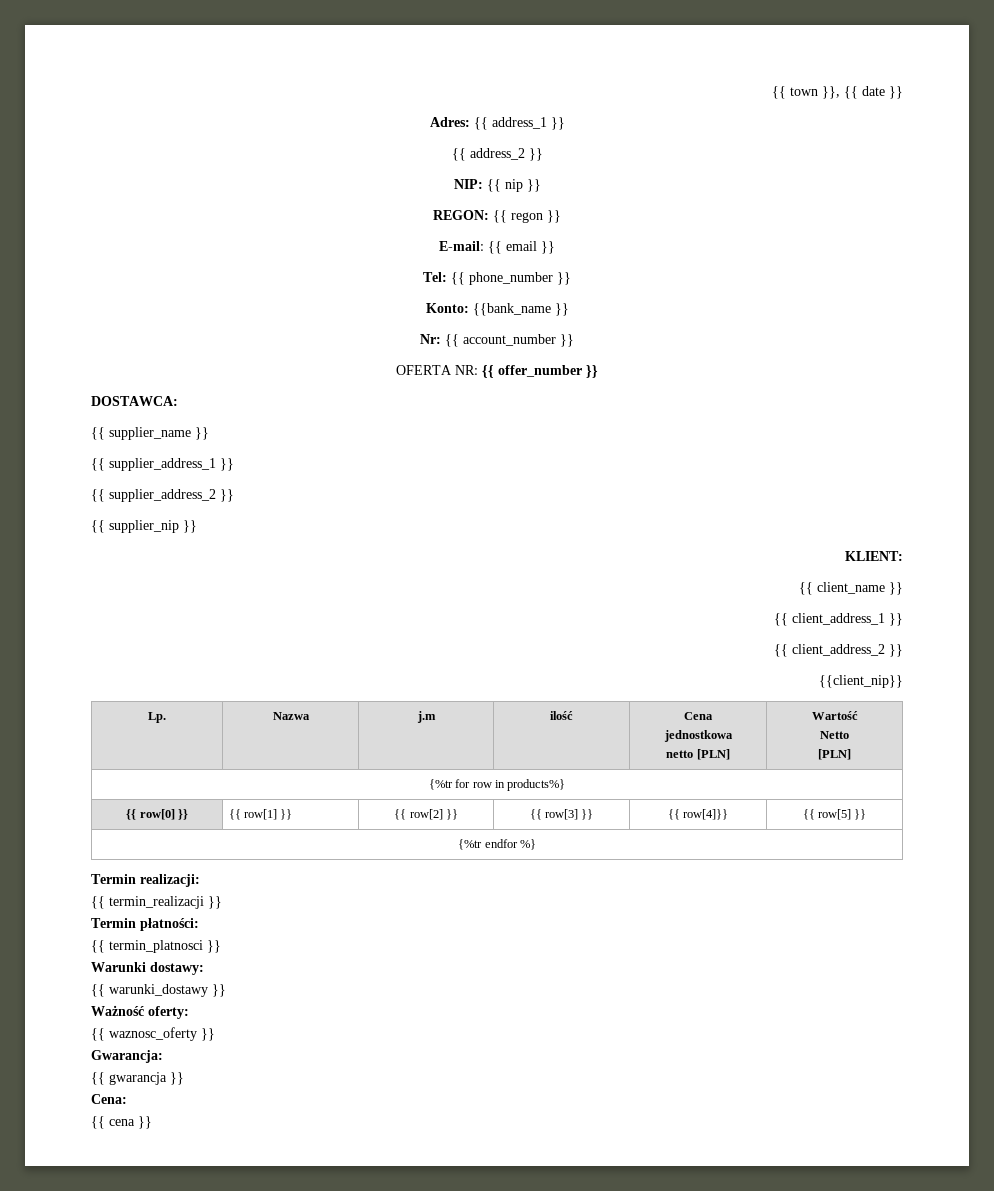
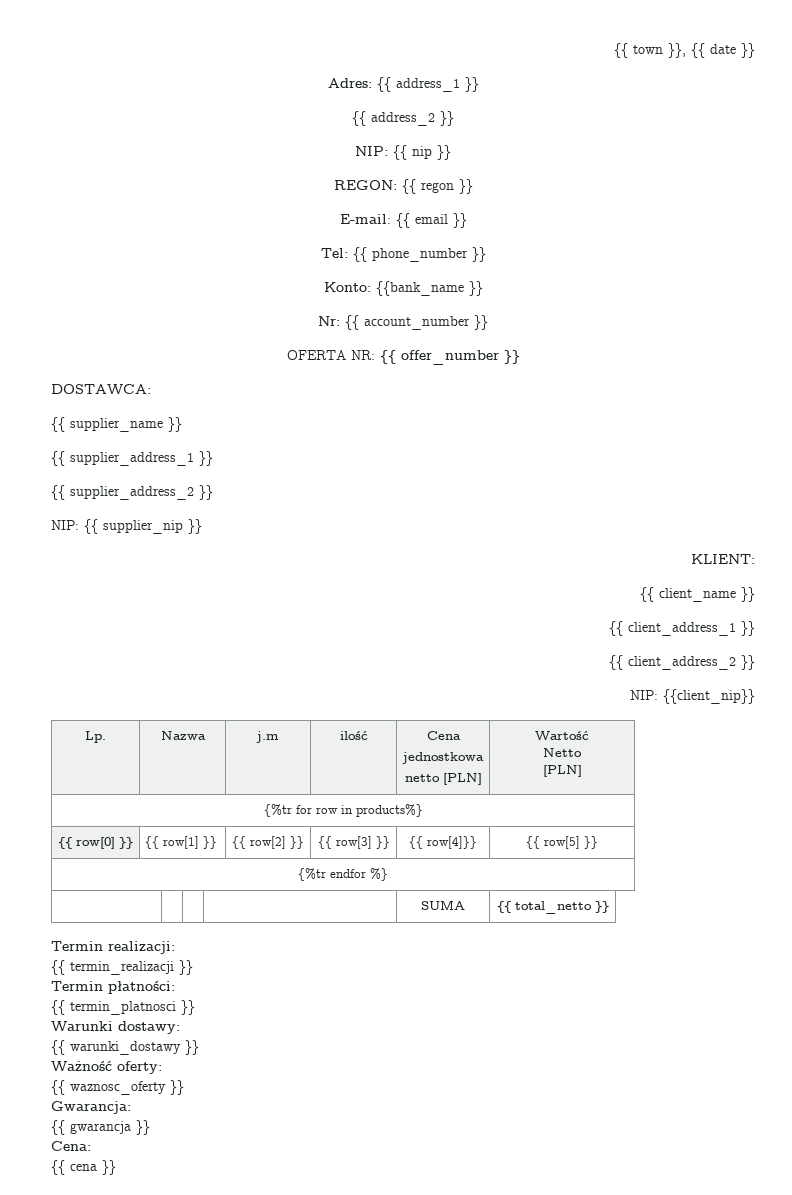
- {{ supplier_nip }}
+ NIP: {{ supplier_nip }}
- {{client_nip}}
+ NIP: {{client_nip}}
+ | | | | SUMA | {{ total_netto }}

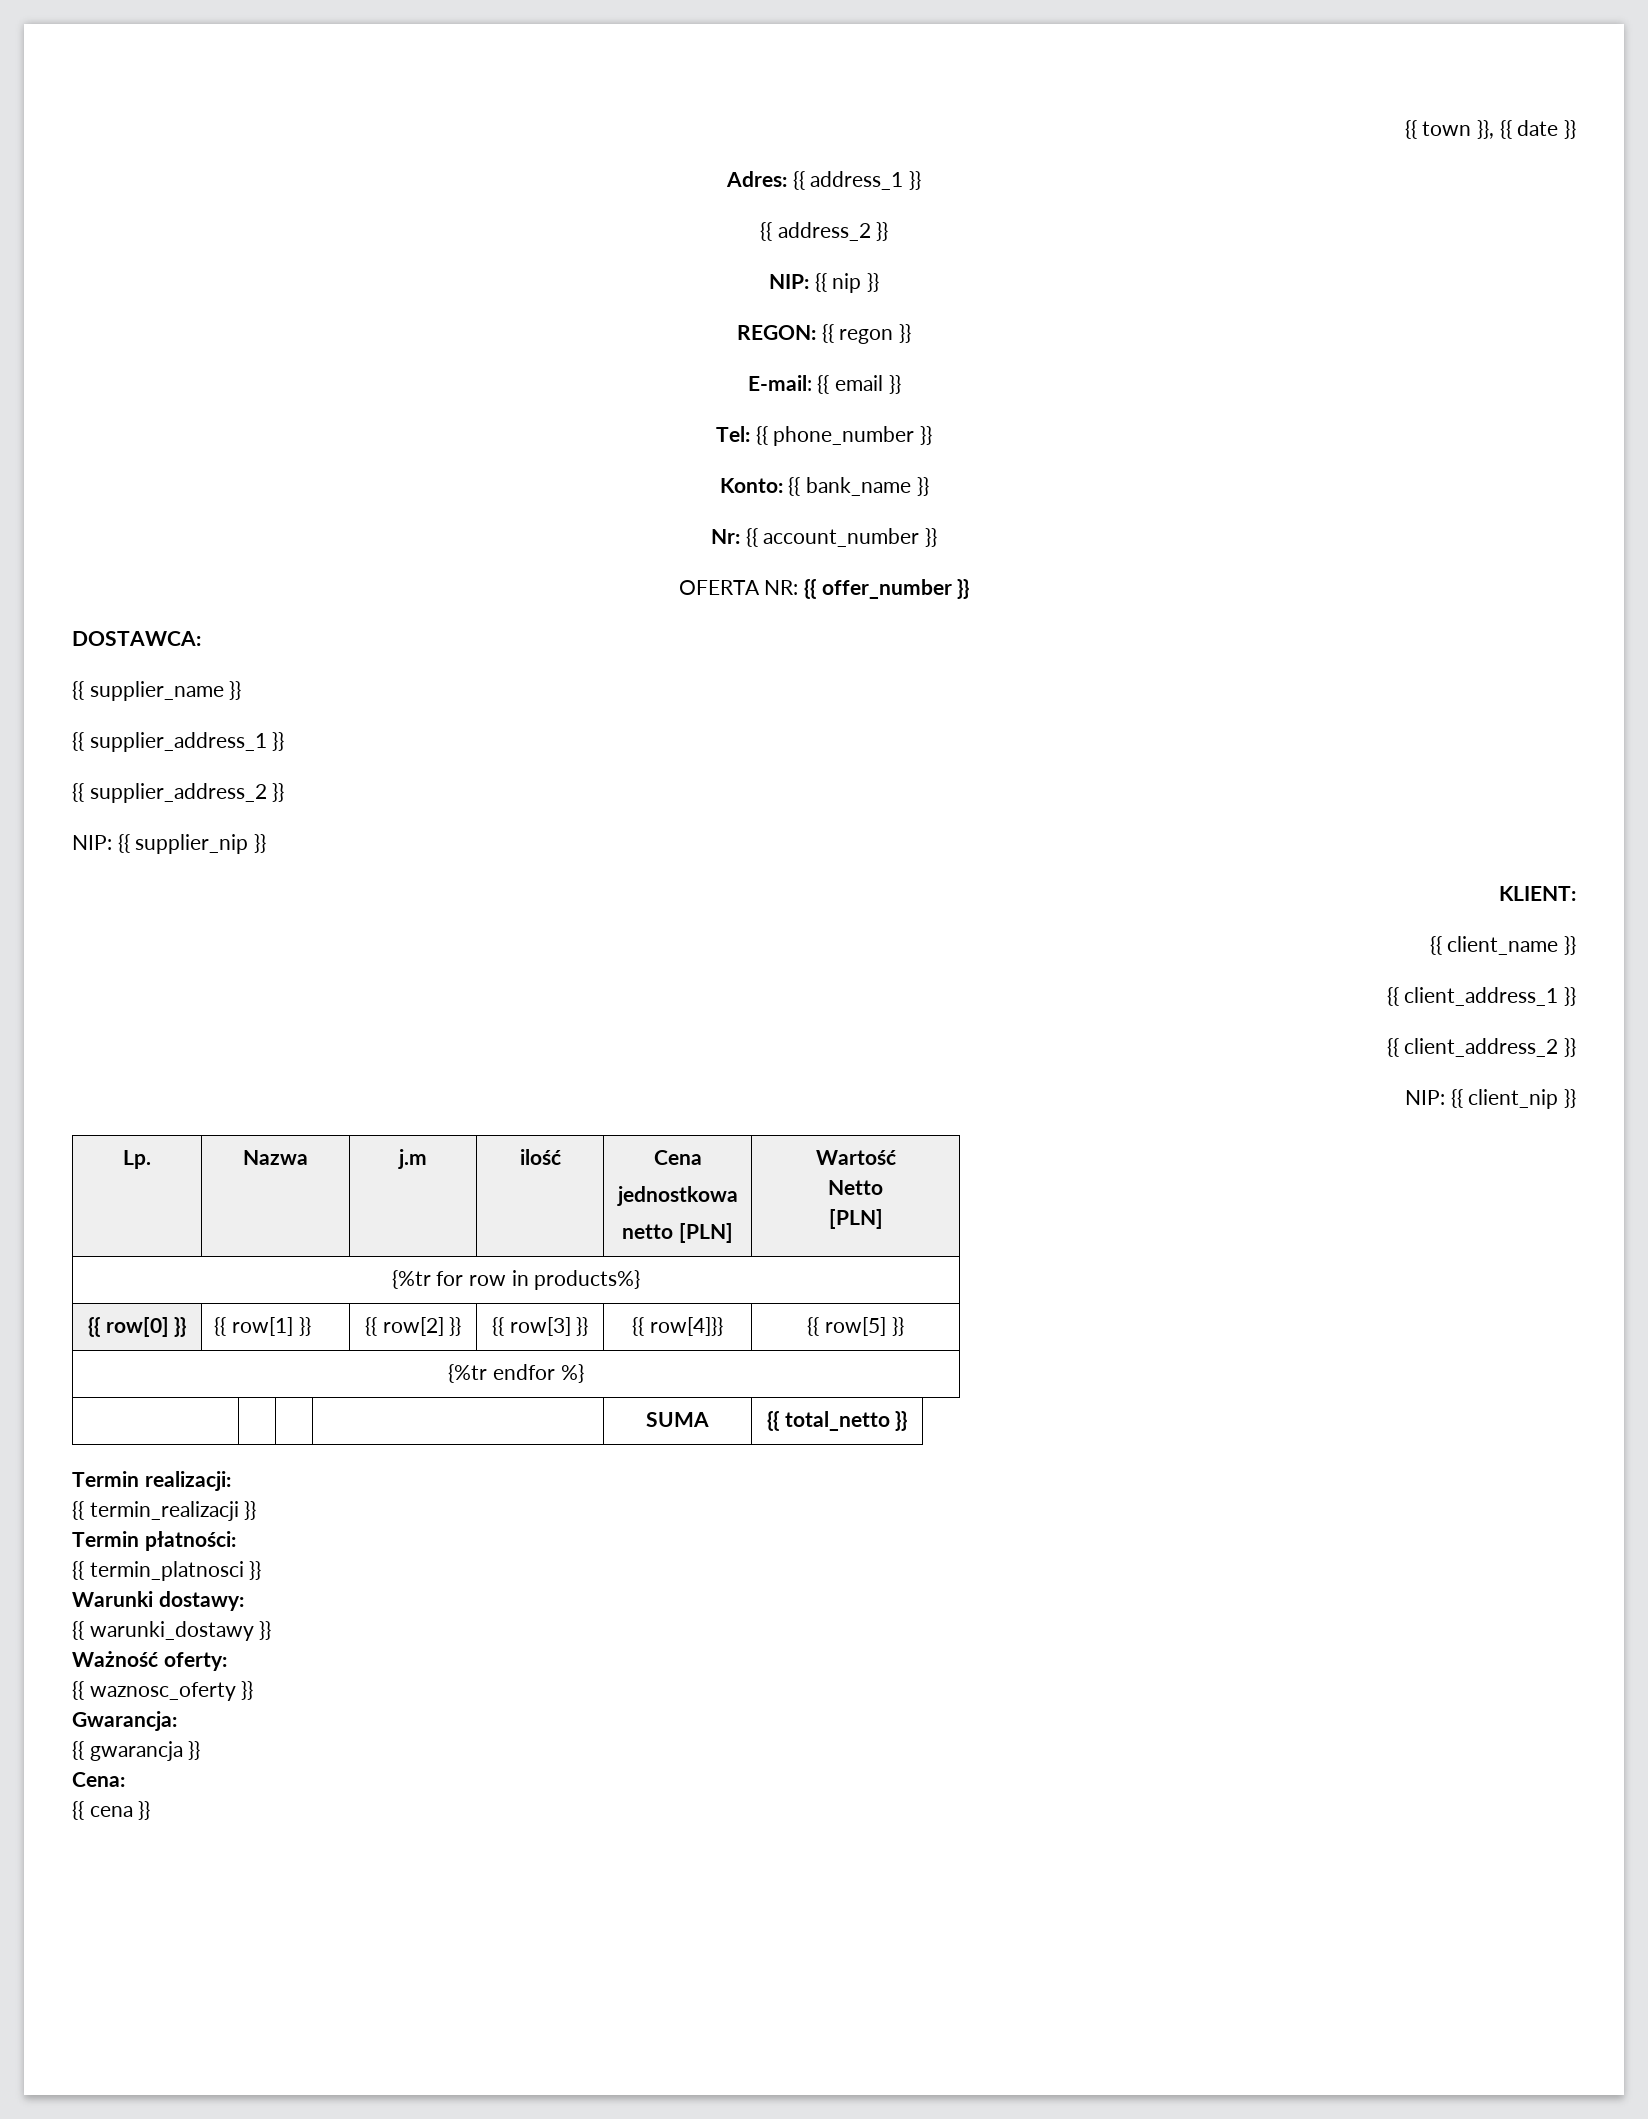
- Konto: {{bank_name }}
+ Konto: {{ bank_name }}
- NIP: {{client_nip}}
+ NIP: {{ client_nip }}

